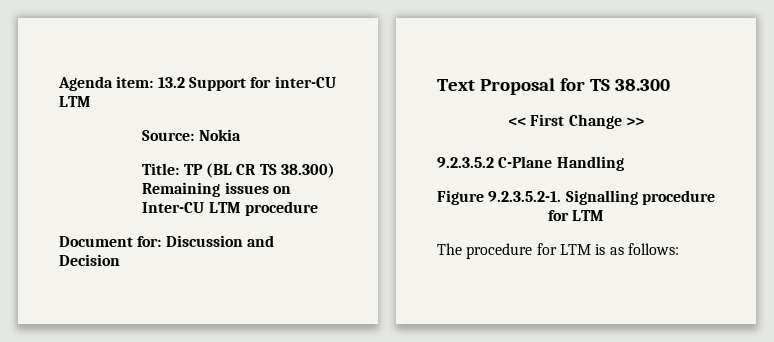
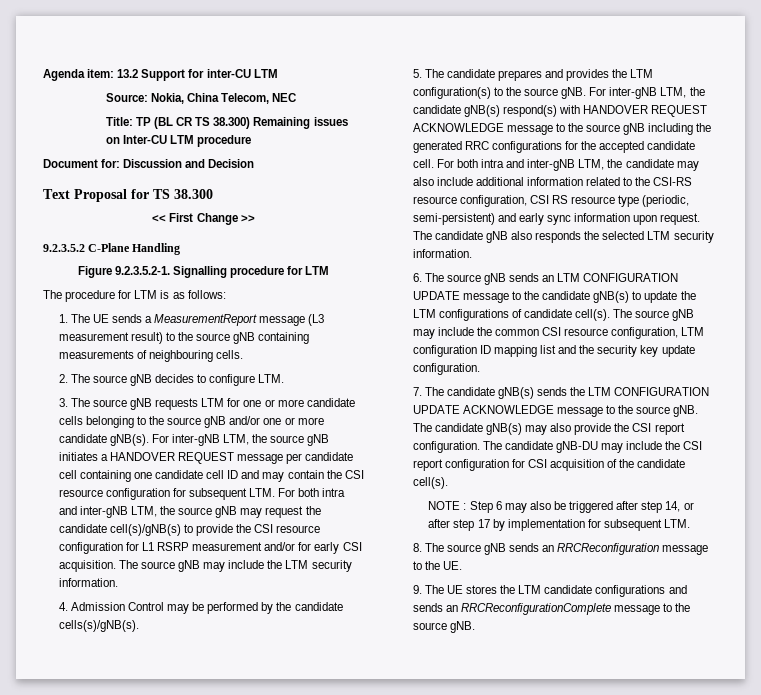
- Source: Nokia
+ Source: Nokia, China Telecom, NEC
+ 1. The UE sends a MeasurementReport message (L3 measurement result) to the source gNB containing measurements of neighbouring cells.
+ 2. The source gNB decides to configure LTM.
+ 3. The source gNB requests LTM for one or more candidate cells belonging to the source gNB and/or one or more candidate gNB(s). For inter-gNB LTM, the source gNB initiates a HANDOVER REQUEST message per candidate cell containing one candidate cell ID and may contain the CSI resource configuration for subsequent LTM. For both intra and inter-gNB LTM, the source gNB may request the candidate cell(s)/gNB(s) to provide the CSI resource configuration for L1 RSRP measurement and/or for early CSI acquisition. The source gNB may include the LTM security information.
+ 4. Admission Control may be performed by the candidate cells(s)/gNB(s).
+ 5. The candidate prepares and provides the LTM configuration(s) to the source gNB. For inter-gNB LTM, the candidate gNB(s) respond(s) with HANDOVER REQUEST ACKNOWLEDGE message to the source gNB including the generated RRC configurations for the accepted candidate cell. For both intra and inter-gNB LTM, the candidate may also include additional information related to the CSI-RS resource configuration, CSI RS resource type (periodic, semi-persistent) and early sync information upon request. The candidate gNB also responds the selected LTM security information.
+ 6. The source gNB sends an LTM CONFIGURATION UPDATE message to the candidate gNB(s) to update the LTM configurations of candidate cell(s). The source gNB may include the common CSI resource configuration, LTM configuration ID mapping list and the security key update configuration.
+ 7. The candidate gNB(s) sends the LTM CONFIGURATION UPDATE ACKNOWLEDGE message to the source gNB. The candidate gNB(s) may also provide the CSI report configuration. The candidate gNB-DU may include the CSI report configuration for CSI acquisition of the candidate cell(s).
+ NOTE : Step 6 may also be triggered after step 14, or after step 17 by implementation for subsequent LTM.
+ 8. The source gNB sends an RRCReconfiguration message to the UE.
+ 9. The UE stores the LTM candidate configurations and sends an RRCReconfigurationComplete message to the source gNB.

